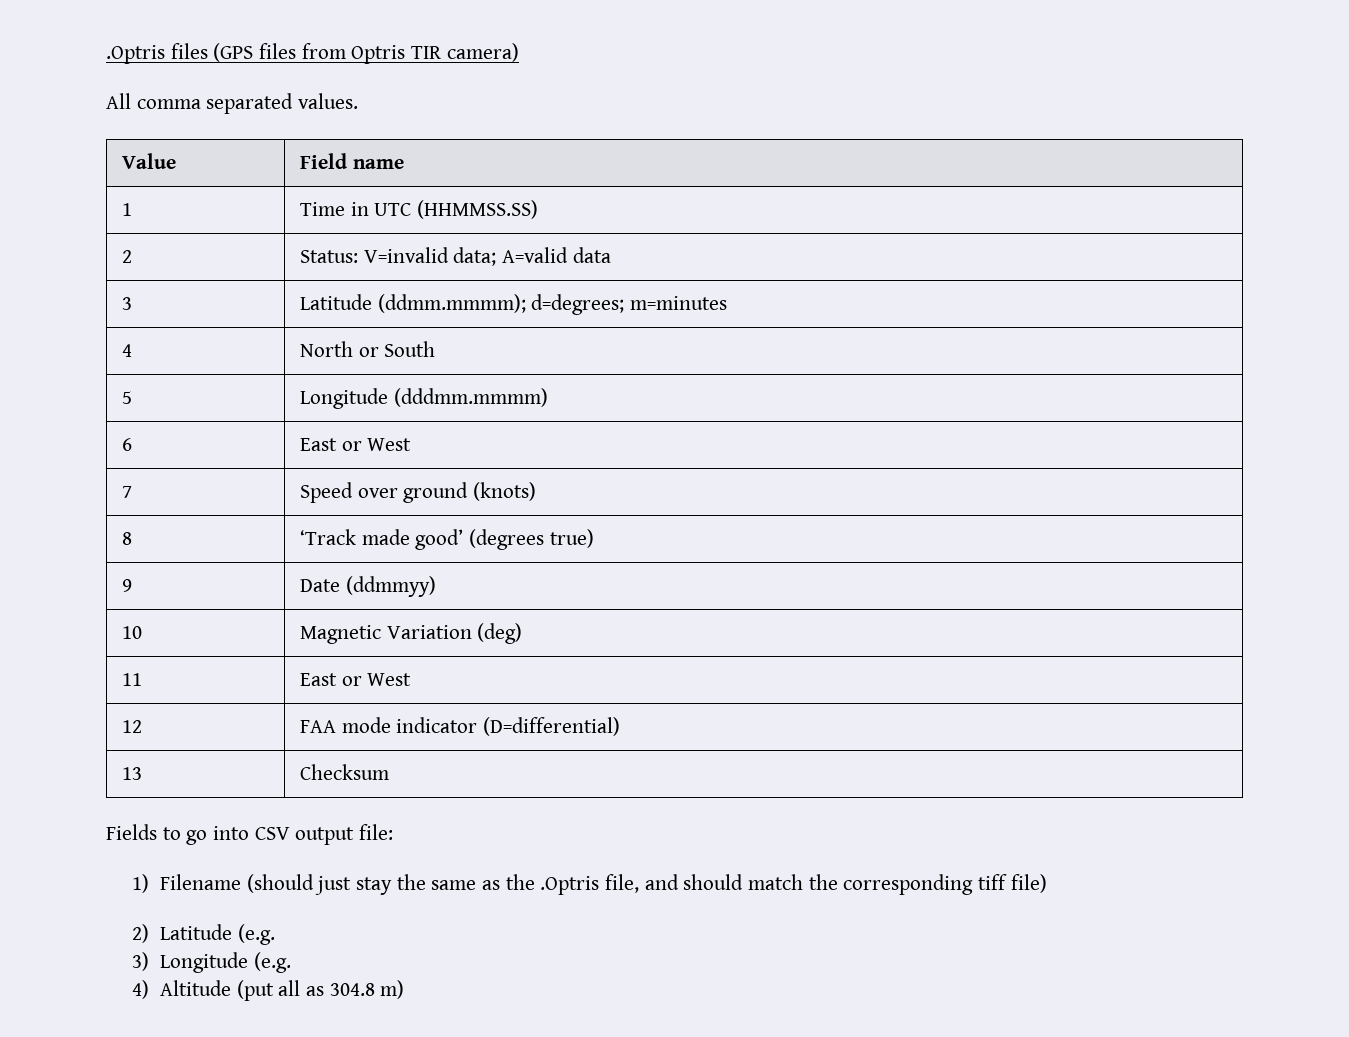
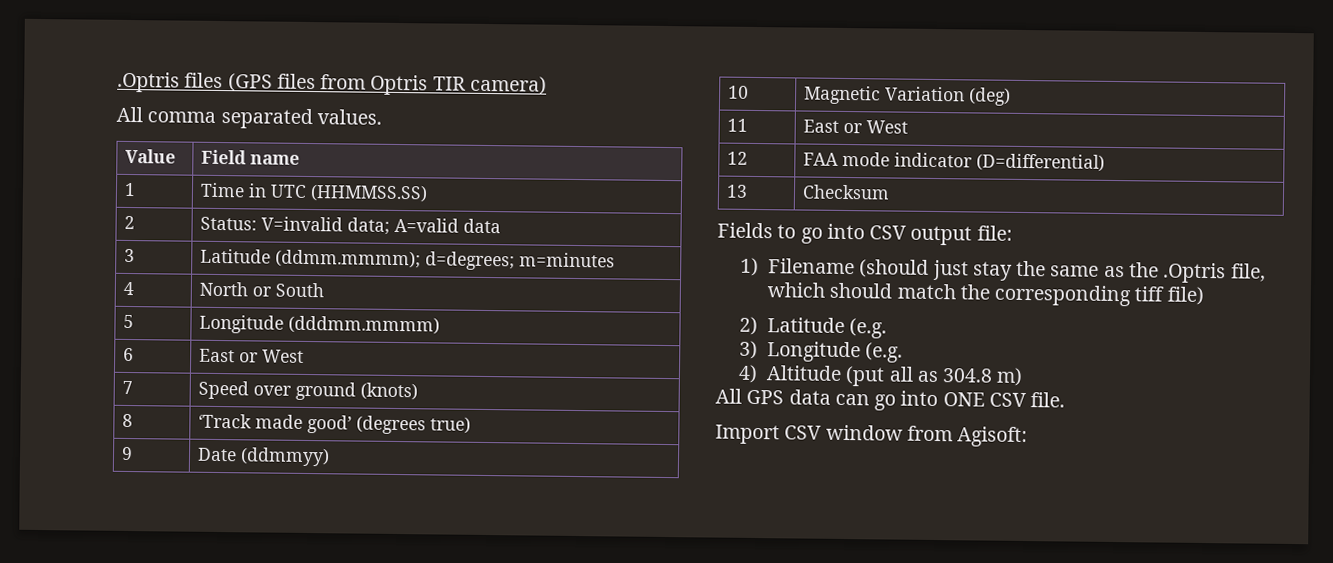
- 1) Filename (should just stay the same as the .Optris file, and should match the corresponding tiff file)
+ 1) Filename (should just stay the same as the .Optris file, which should match the corresponding tiff file)
+ All GPS data can go into ONE CSV file.
+ Import CSV window from Agisoft:

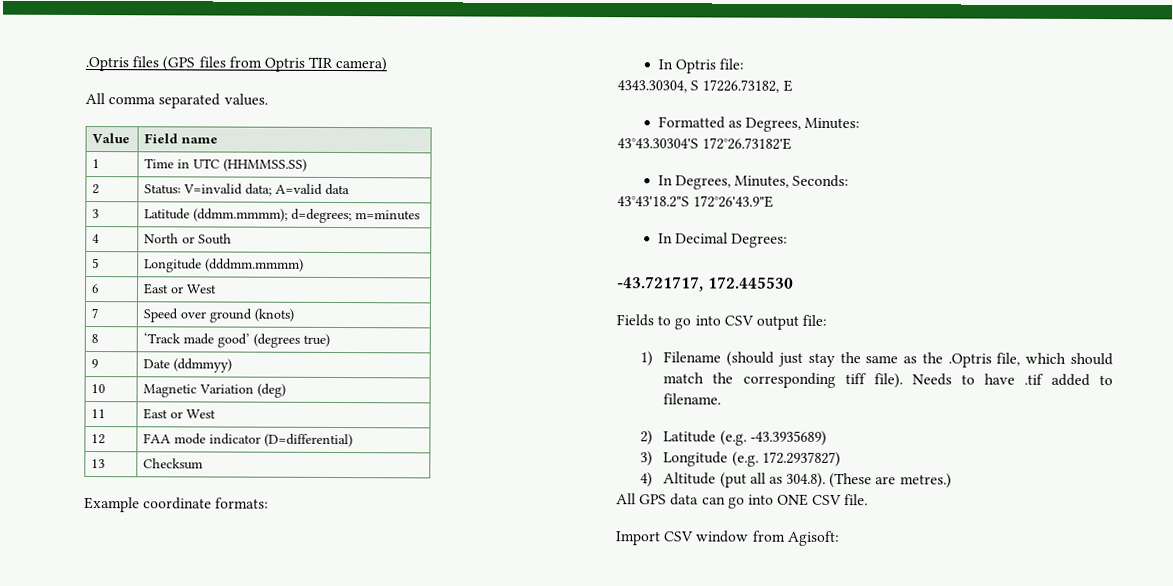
+ Example coordinate formats:
+ In Optris file:
+ 4343.30304, S 17226.73182, E
+ Formatted as Degrees, Minutes:
+ 43°43.30304'S 172°26.73182'E
+ In Degrees, Minutes, Seconds:
+ 43°43'18.2"S 172°26'43.9"E
+ In Decimal Degrees:
+ -43.721717, 172.445530
- 1) Filename (should just stay the same as the .Optris file, which should match the corresponding tiff file)
+ 1) Filename (should just stay the same as the .Optris file, which should match the corresponding tiff file). Needs to have .tif added to filename.
- 2) Latitude (e.g.
+ 2) Latitude (e.g. -43.3935689)
- 3) Longitude (e.g.
+ 3) Longitude (e.g. 172.2937827)
- 4) Altitude (put all as 304.8 m)
+ 4) Altitude (put all as 304.8). (These are metres.)

